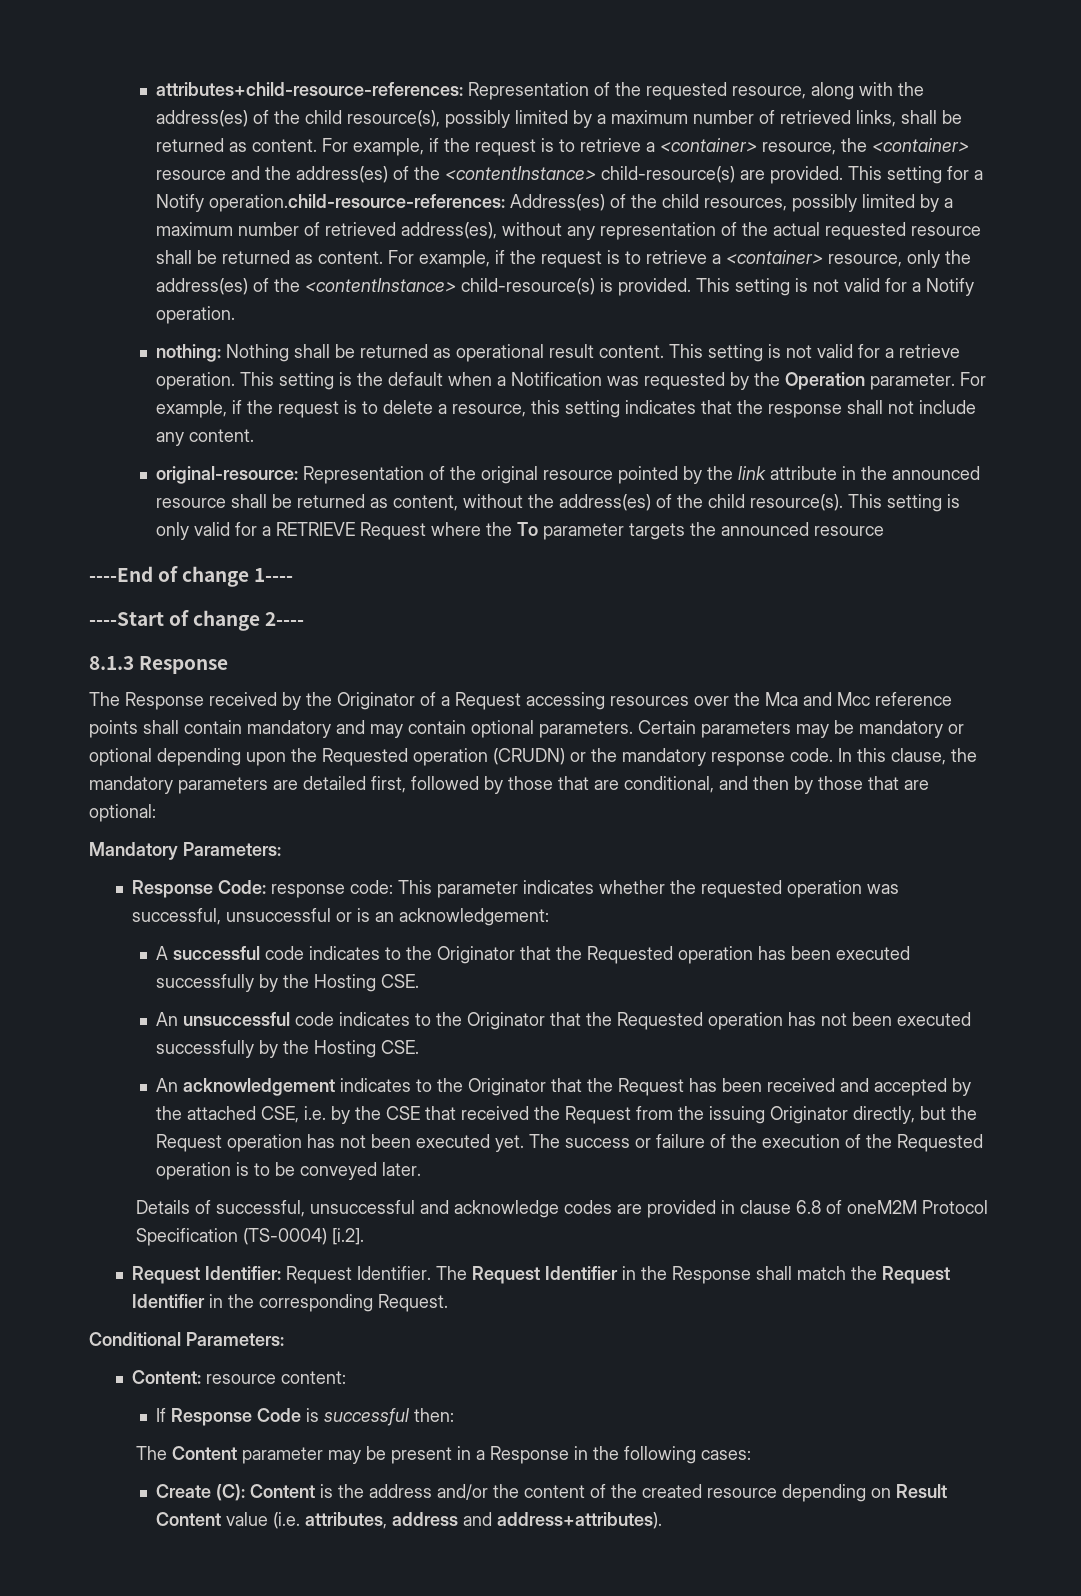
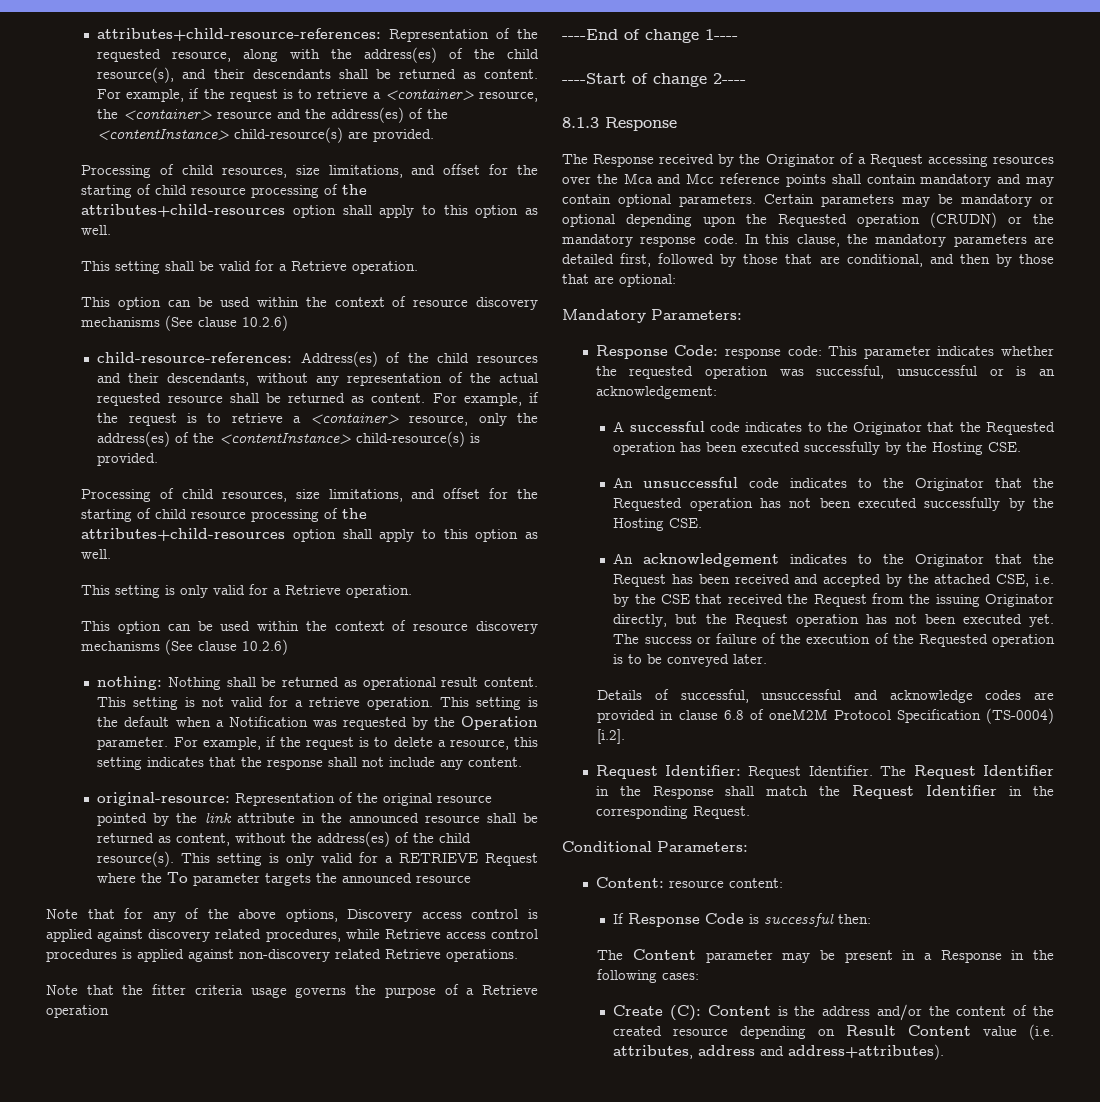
- attributes+child-resource-references: Representation of the requested resource, along with the address(es) of the child resource(s), possibly limited by a maximum number of retrieved links, shall be returned as content.
+ attributes+child-resource-references: Representation of the requested resource, along with the address(es) of the child resource(s), and their descendants shall be returned as content.
- For example, if the request is to retrieve a <container> resource, the <container> resource and the address(es) of the <contentInstance> child-resource(s) are provided. This setting for a Notify operation.child-resource-references: Address(es) of the child resources, possibly limited by a maximum number of retrieved address(es), without any representation of the actual requested resource shall be returned as content.
+ For example, if the request is to retrieve a <container> resource, the <container> resource and the address(es) of the <contentInstance> child-resource(s) are provided.
+ Processing of child resources, size limitations, and offset for the starting of child resource processing of the attributes+child-resources option shall apply to this option as well.
+ This setting shall be valid for a Retrieve operation.
+ This option can be used within the context of resource discovery mechanisms (See clause 10.2.6)
+ child-resource-references: Address(es) of the child resources and their descendants, without any representation of the actual requested resource shall be returned as content.
- For example, if the request is to retrieve a <container> resource, only the address(es) of the <contentInstance> child-resource(s) is provided. This setting is not valid for a Notify operation.
+ For example, if the request is to retrieve a <container> resource, only the address(es) of the <contentInstance> child-resource(s) is provided.
+ Processing of child resources, size limitations, and offset for the starting of child resource processing of the attributes+child-resources option shall apply to this option as well.
+ This setting is only valid for a Retrieve operation.
+ This option can be used within the context of resource discovery mechanisms (See clause 10.2.6)
+ Note that for any of the above options, Discovery access control is applied against discovery related procedures, while Retrieve access control procedures is applied against non-discovery related Retrieve operations.
+ Note that the fitter criteria usage governs the purpose of a Retrieve operation

